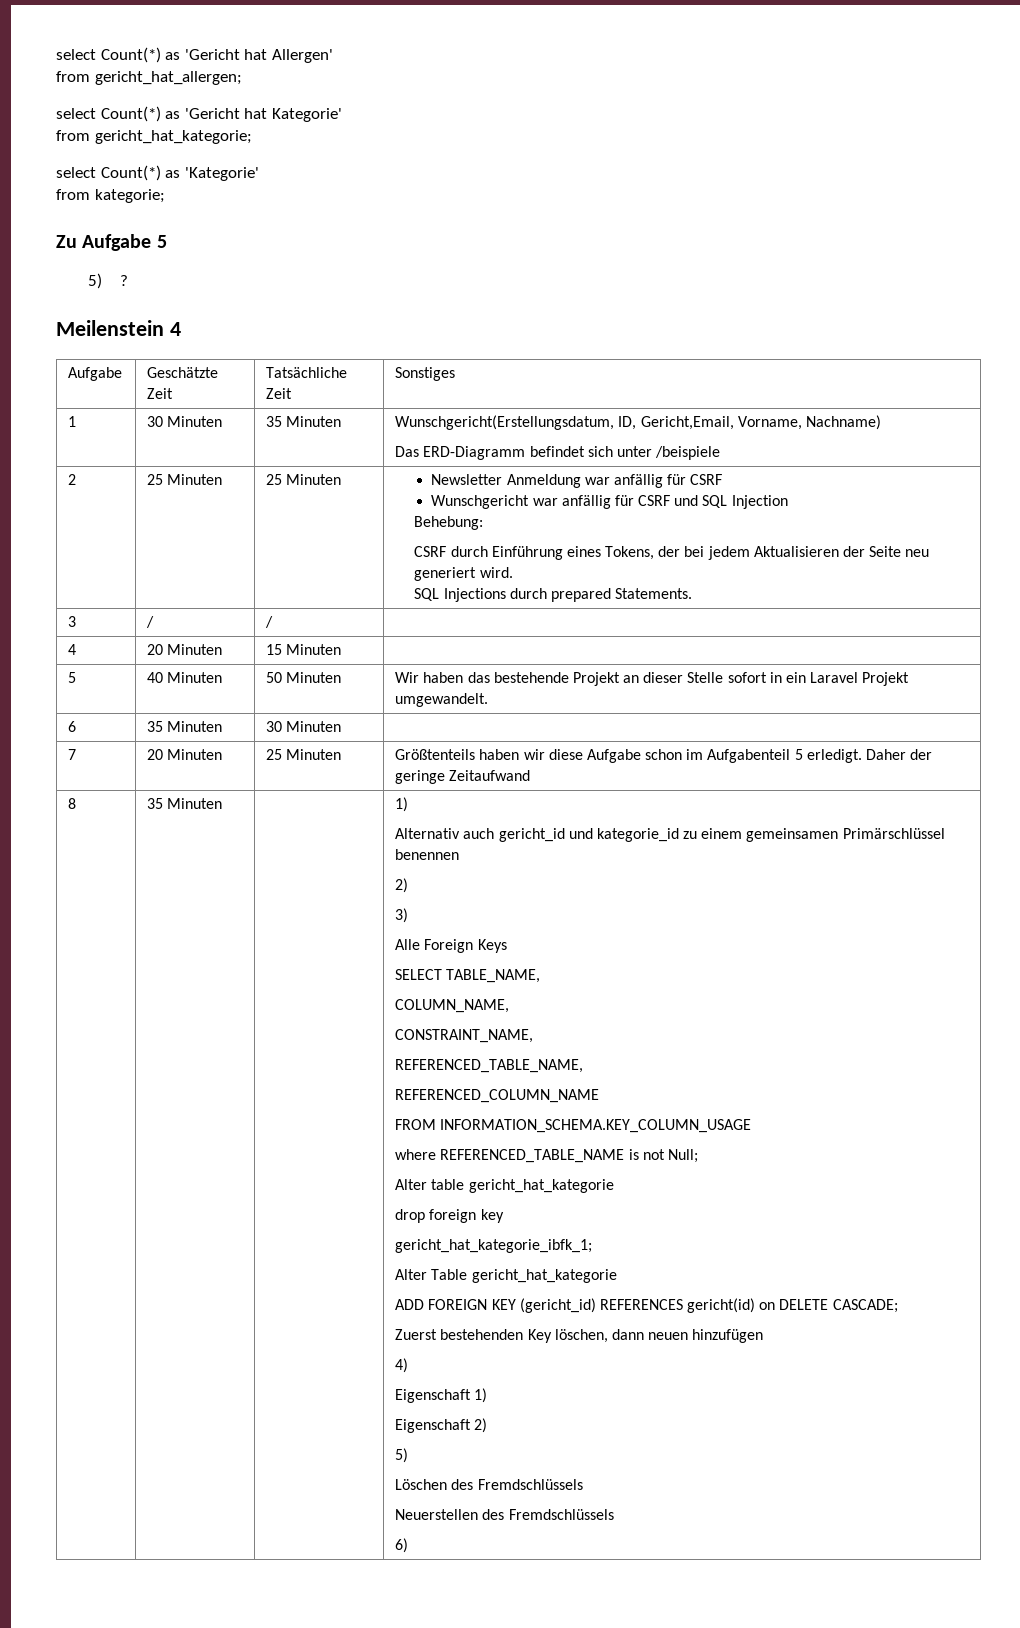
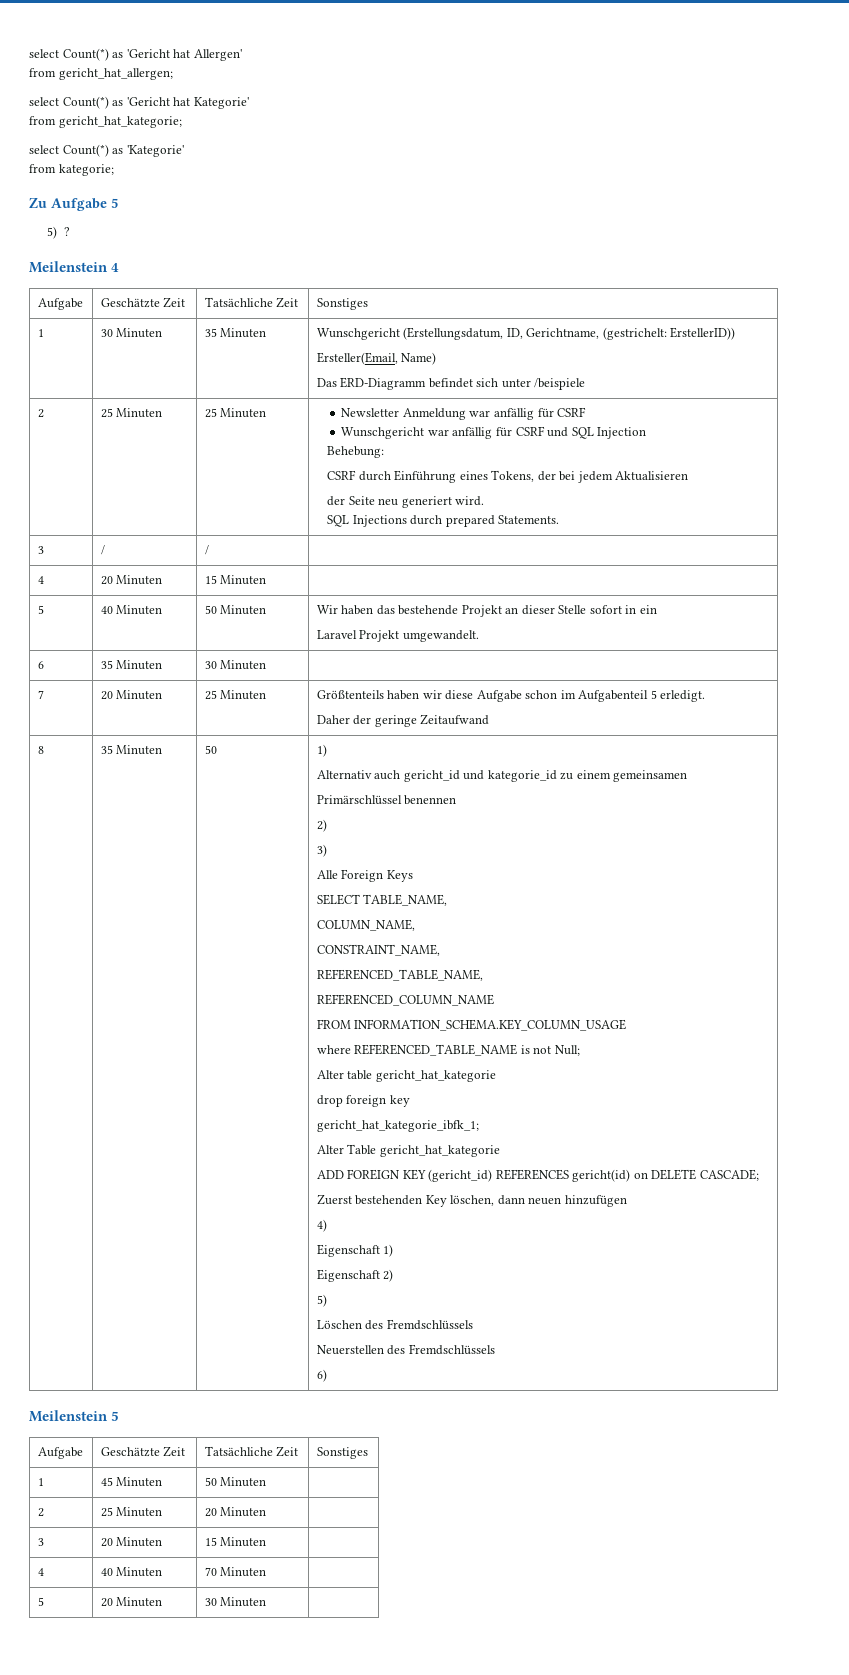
- 1 | 30 Minuten | 35 Minuten | Wunschgericht(Erstellungsdatum, ID, Gericht,Email, Vorname, Nachname)
+ 1 | 30 Minuten | 35 Minuten | Wunschgericht (Erstellungsdatum, ID, Gerichtname, (gestrichelt: ErstellerID))
+ Ersteller(Email, Name)
  2 | 25 Minuten | 25 Minuten | Newsletter Anmeldung war anfällig für CSRF
  Wunschgericht war anfällig für CSRF und SQL Injection
  Behebung:
- CSRF durch Einführung eines Tokens, der bei jedem Aktualisieren der Seite neu generiert wird.
+ CSRF durch Einführung eines Tokens, der bei jedem Aktualisieren
+ der Seite neu generiert wird.
- 5 | 40 Minuten | 50 Minuten | Wir haben das bestehende Projekt an dieser Stelle sofort in ein Laravel Projekt umgewandelt.
+ 5 | 40 Minuten | 50 Minuten | Wir haben das bestehende Projekt an dieser Stelle sofort in ein
+ Laravel Projekt umgewandelt.
- 7 | 20 Minuten | 25 Minuten | Größtenteils haben wir diese Aufgabe schon im Aufgabenteil 5 erledigt. Daher der geringe Zeitaufwand
+ 7 | 20 Minuten | 25 Minuten | Größtenteils haben wir diese Aufgabe schon im Aufgabenteil 5 erledigt.
+ Daher der geringe Zeitaufwand
- 8 | 35 Minuten
+ 8 | 35 Minuten | 50
- Alternativ auch gericht_id und kategorie_id zu einem gemeinsamen Primärschlüssel benennen
+ Alternativ auch gericht_id und kategorie_id zu einem gemeinsamen
+ Primärschlüssel benennen
+ Meilenstein 5
+ Aufgabe | Geschätzte Zeit | Tatsächliche Zeit | Sonstiges
+ 1 | 45 Minuten | 50 Minuten |
+ 2 | 25 Minuten | 20 Minuten |
+ 3 | 20 Minuten | 15 Minuten |
+ 4 | 40 Minuten | 70 Minuten |
+ 5 | 20 Minuten | 30 Minuten |

